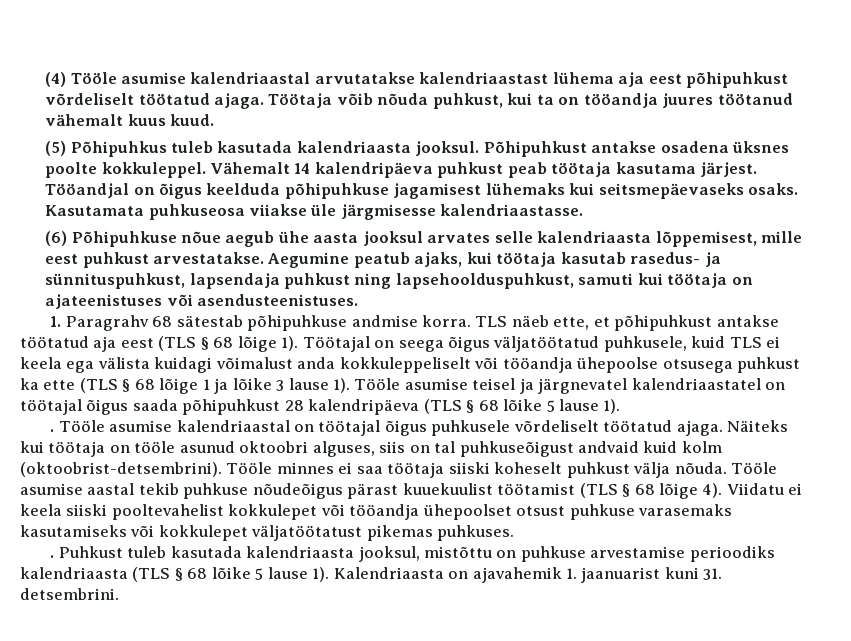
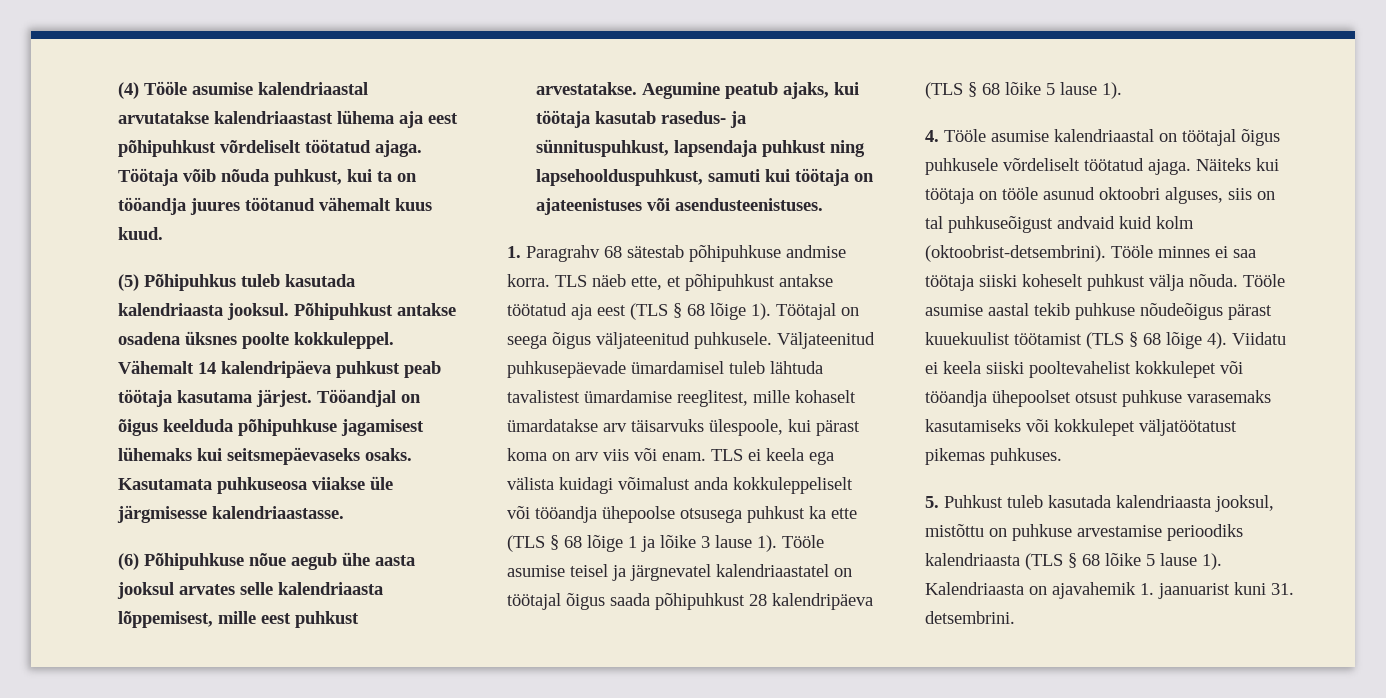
- Töötajal on seega õigus väljatöötatud puhkusele, kuid TLS ei keela ega välista kuidagi võimalust anda kokkuleppeliselt või tööandja ühepoolse otsusega puhkust ka ette (TLS § 68 lõige 1 ja lõike 3 lause 1).
+ Töötajal on seega õigus väljateenitud puhkusele. Väljateenitud puhkusepäevade ümardamisel tuleb lähtuda tavalistest ümardamise reeglitest, mille kohaselt ümardatakse arv täisarvuks ülespoole, kui pärast koma on arv viis või enam. TLS ei keela ega välista kuidagi võimalust anda kokkuleppeliselt või tööandja ühepoolse otsusega puhkust ka ette (TLS § 68 lõige 1 ja lõike 3 lause 1).
- . Tööle asumise kalendriaastal on töötajal õigus puhkusele võrdeliselt töötatud ajaga.
+ 4. Tööle asumise kalendriaastal on töötajal õigus puhkusele võrdeliselt töötatud ajaga.
- . Puhkust tuleb kasutada kalendriaasta jooksul, mistõttu on puhkuse arvestamise perioodiks kalendriaasta (TLS § 68 lõike 5 lause 1).
+ 5. Puhkust tuleb kasutada kalendriaasta jooksul, mistõttu on puhkuse arvestamise perioodiks kalendriaasta (TLS § 68 lõike 5 lause 1).

